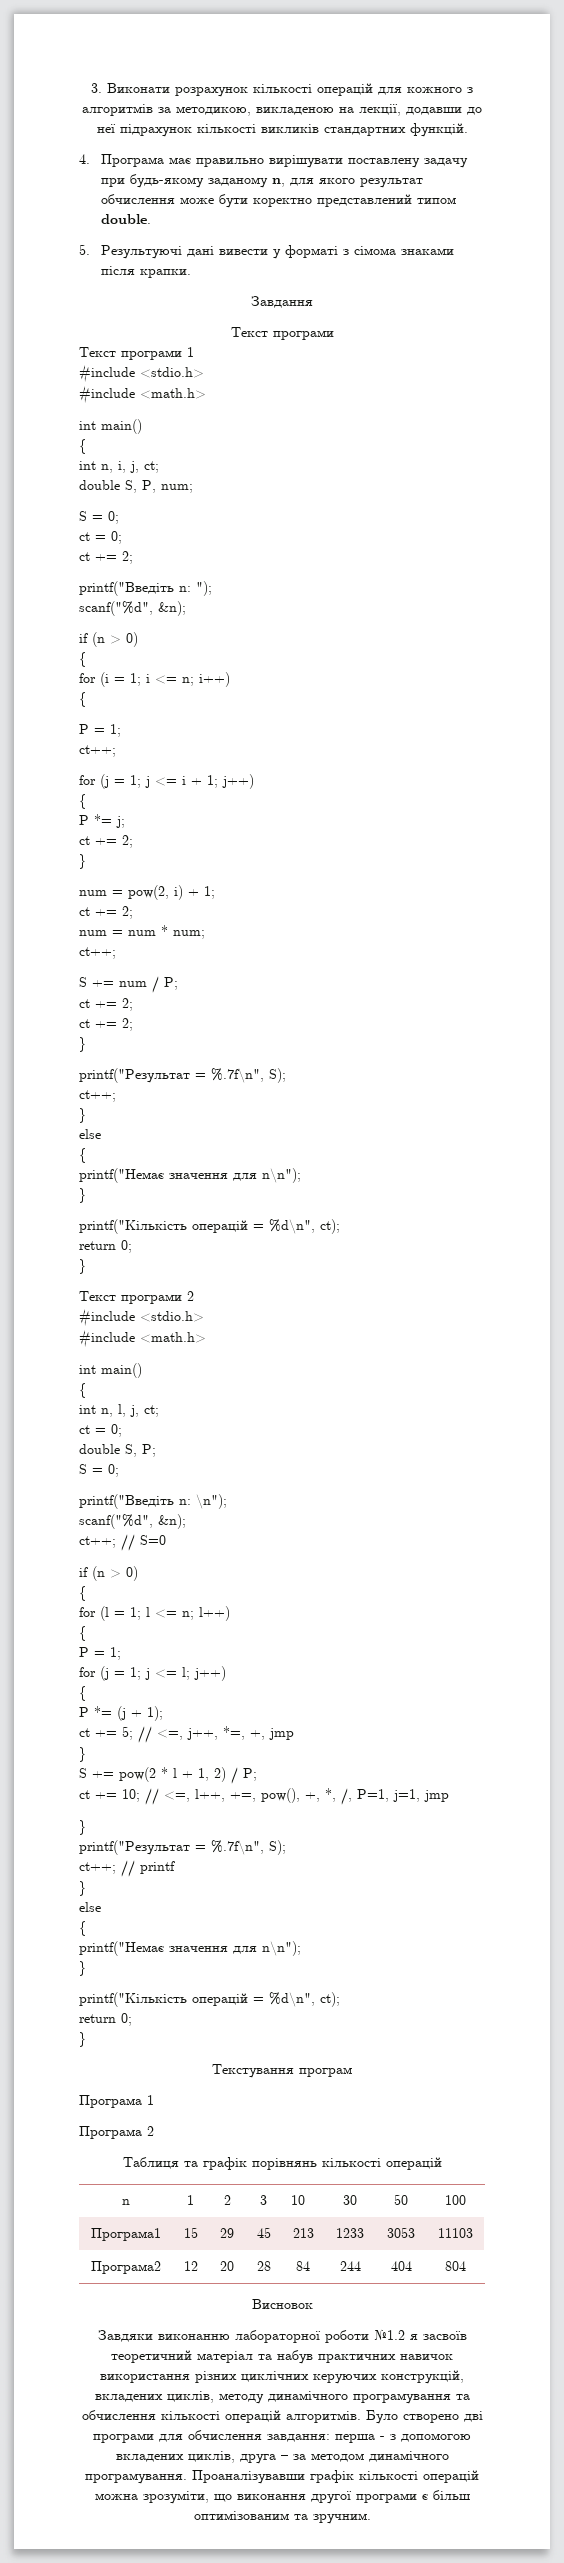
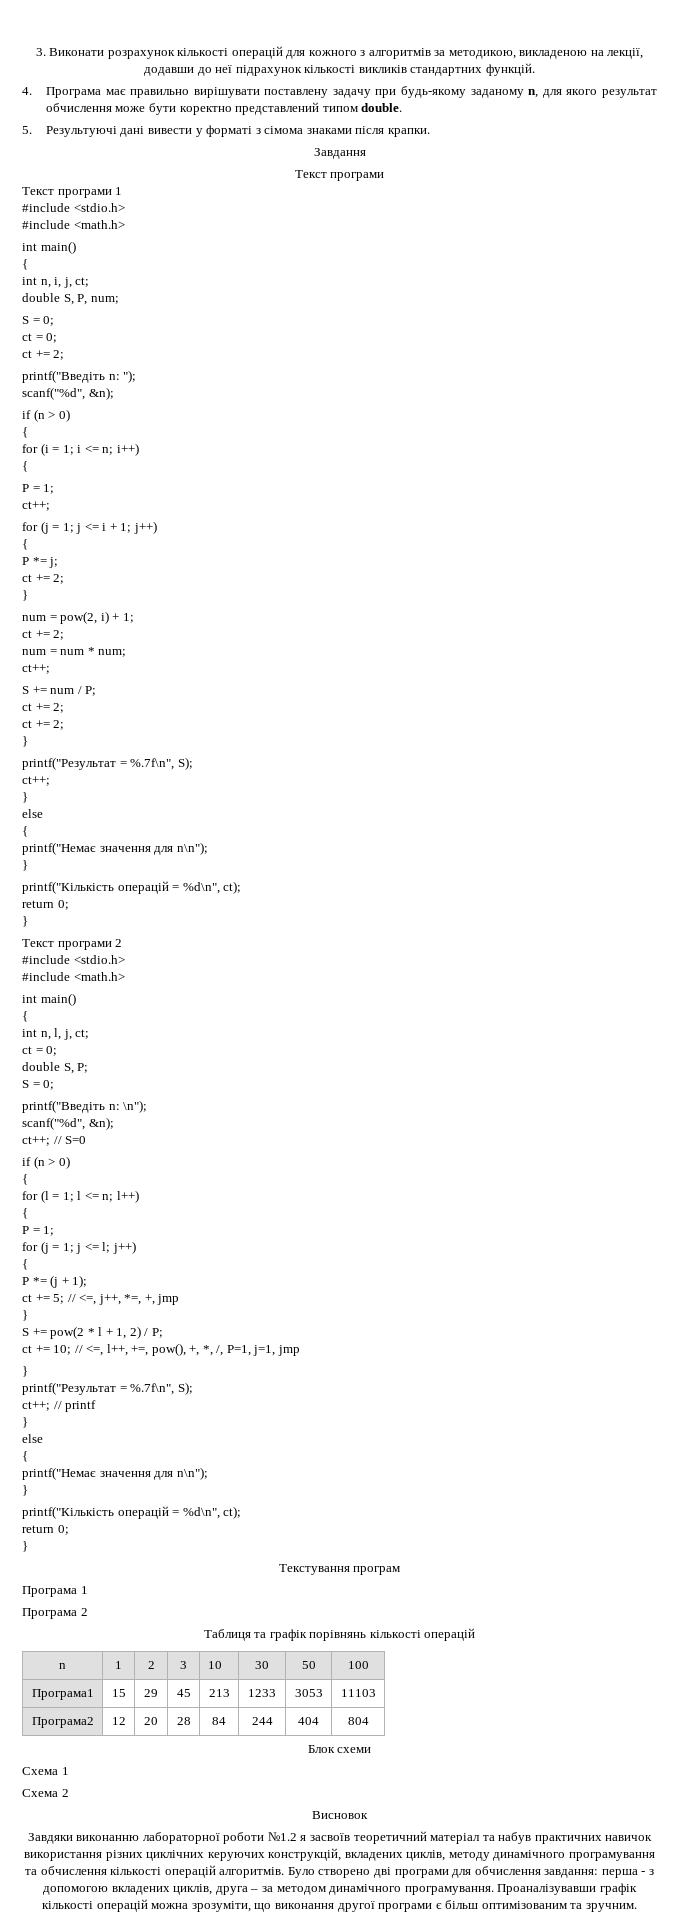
+ Блок схеми
+ Схема 1
+ Схема 2

